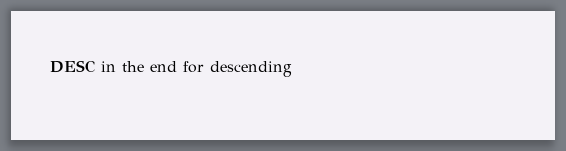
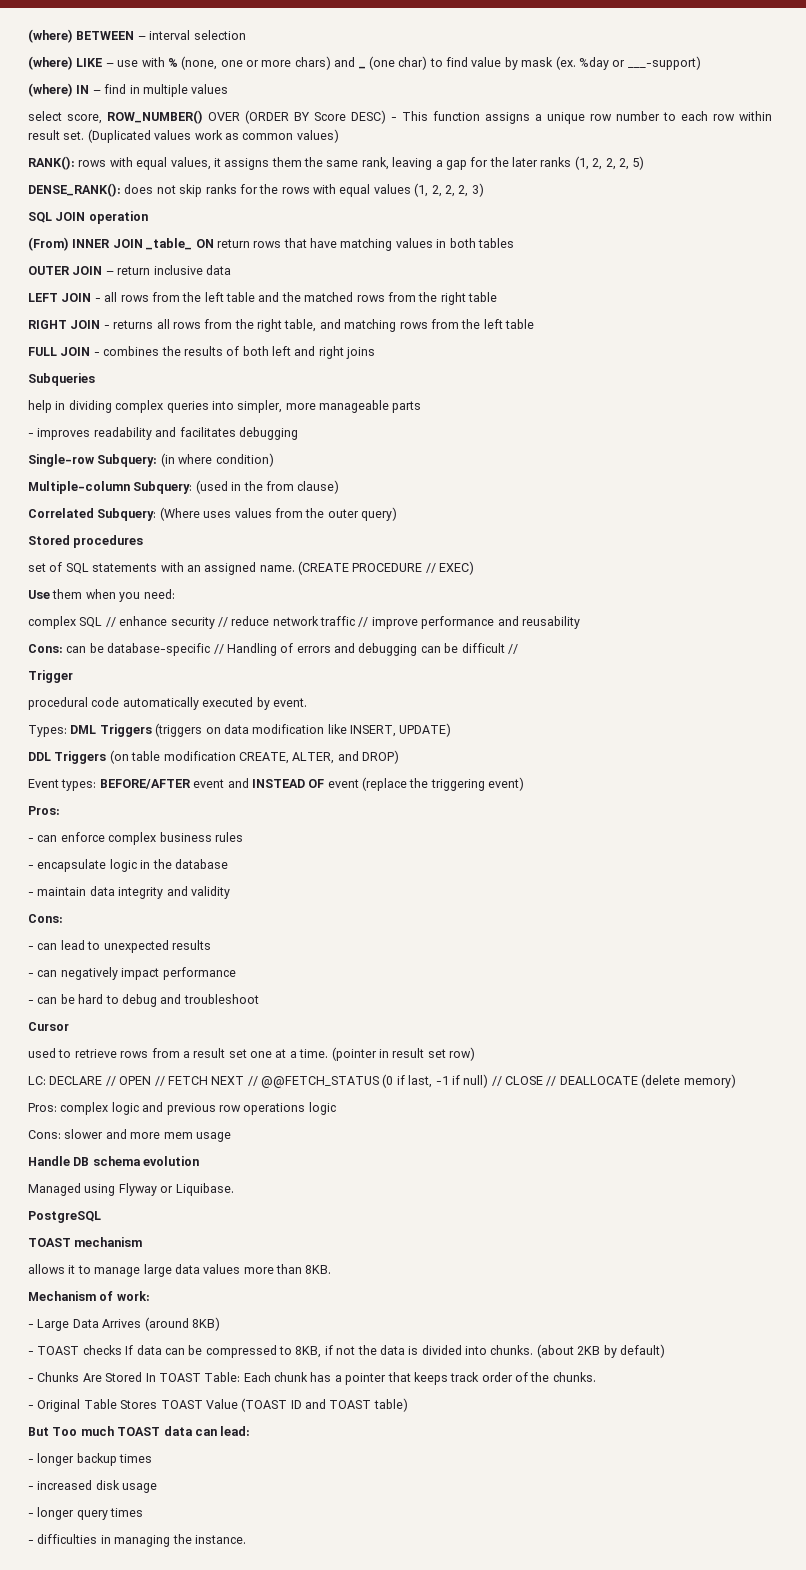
- DESC in the end for descending
+ (where) BETWEEN – interval selection
+ (where) LIKE – use with % (none, one or more chars) and _ (one char) to find value by mask (ex. %day or ___-support)
+ (where) IN – find in multiple values
+ select score, ROW_NUMBER() OVER (ORDER BY Score DESC) - This function assigns a unique row number to each row within result set. (Duplicated values work as common values)
+ RANK(): rows with equal values, it assigns them the same rank, leaving a gap for the later ranks (1, 2, 2, 2, 5)
+ DENSE_RANK(): does not skip ranks for the rows with equal values (1, 2, 2, 2, 3)
+ SQL JOIN operation
+ (From) INNER JOIN _table_ ON return rows that have matching values in both tables
+ OUTER JOIN – return inclusive data
+ LEFT JOIN - all rows from the left table and the matched rows from the right table
+ RIGHT JOIN - returns all rows from the right table, and matching rows from the left table
+ FULL JOIN - combines the results of both left and right joins
+ Subqueries
+ help in dividing complex queries into simpler, more manageable parts
+ - improves readability and facilitates debugging
+ Single-row Subquery: (in where condition)
+ Multiple-column Subquery: (used in the from clause)
+ Correlated Subquery: (Where uses values from the outer query)
+ Stored procedures
+ set of SQL statements with an assigned name. (CREATE PROCEDURE // EXEC)
+ Use them when you need:
+ complex SQL // enhance security // reduce network traffic // improve performance and reusability
+ Cons: can be database-specific // Handling of errors and debugging can be difficult //
+ Trigger
+ procedural code automatically executed by event.
+ Types: DML Triggers (triggers on data modification like INSERT, UPDATE)
+ DDL Triggers (on table modification CREATE, ALTER, and DROP)
+ Event types: BEFORE/AFTER event and INSTEAD OF event (replace the triggering event)
+ Pros:
+ - can enforce complex business rules
+ - encapsulate logic in the database
+ - maintain data integrity and validity
+ Cons:
+ - can lead to unexpected results
+ - can negatively impact performance
+ - can be hard to debug and troubleshoot
+ Cursor
+ used to retrieve rows from a result set one at a time. (pointer in result set row)
+ LC: DECLARE // OPEN // FETCH NEXT // @@FETCH_STATUS (0 if last, -1 if null) // CLOSE // DEALLOCATE (delete memory)
+ Pros: complex logic and previous row operations logic
+ Cons: slower and more mem usage
+ Handle DB schema evolution
+ Managed using Flyway or Liquibase.
+ PostgreSQL
+ TOAST mechanism
+ allows it to manage large data values more than 8KB.
+ Mechanism of work:
+ - Large Data Arrives (around 8KB)
+ - TOAST checks If data can be compressed to 8KB, if not the data is divided into chunks. (about 2KB by default)
+ - Chunks Are Stored In TOAST Table: Each chunk has a pointer that keeps track order of the chunks.
+ - Original Table Stores TOAST Value (TOAST ID and TOAST table)
+ But Too much TOAST data can lead:
+ - longer backup times
+ - increased disk usage
+ - longer query times
+ - difficulties in managing the instance.

